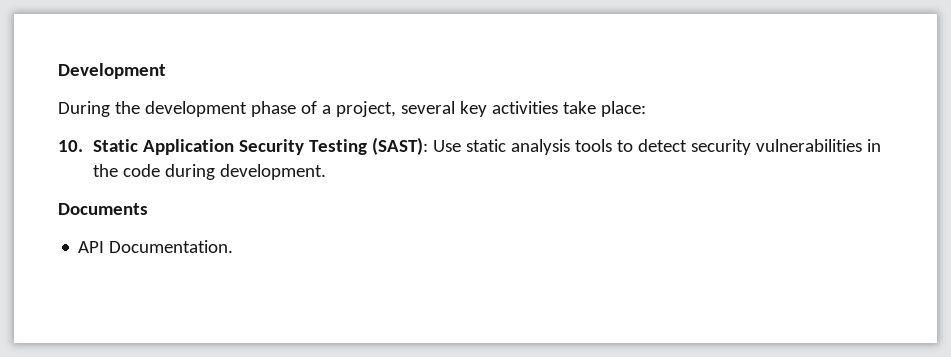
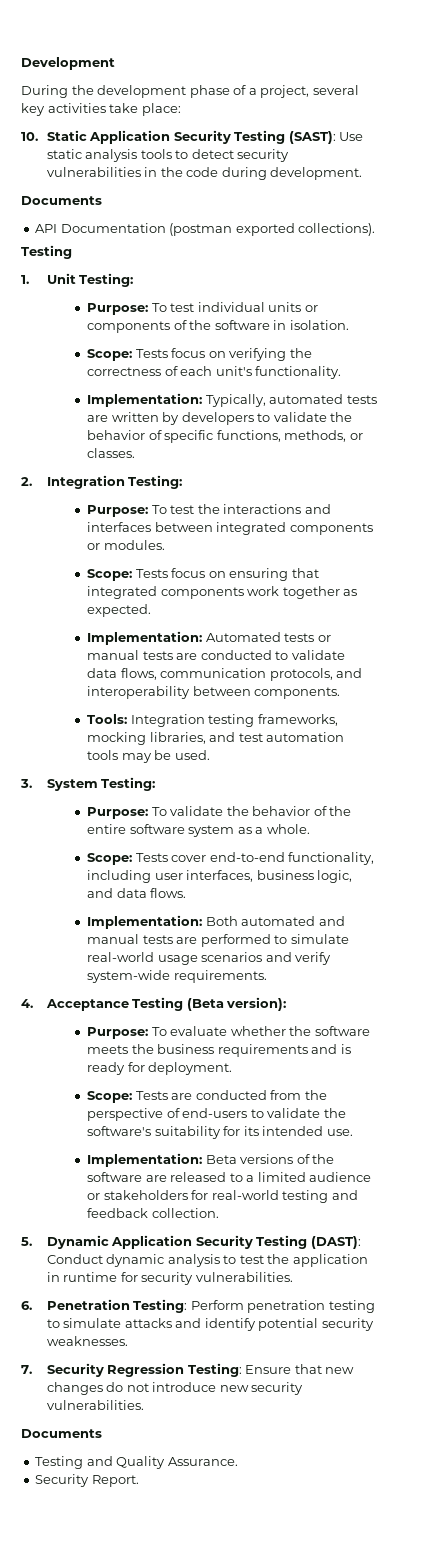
- API Documentation.
+ API Documentation (postman exported collections).
+ Testing
+ 1. Unit Testing:
+ Purpose: To test individual units or components of the software in isolation.
+ Scope: Tests focus on verifying the correctness of each unit's functionality.
+ Implementation: Typically, automated tests are written by developers to validate the behavior of specific functions, methods, or classes.
+ 2. Integration Testing:
+ Purpose: To test the interactions and interfaces between integrated components or modules.
+ Scope: Tests focus on ensuring that integrated components work together as expected.
+ Implementation: Automated tests or manual tests are conducted to validate data flows, communication protocols, and interoperability between components.
+ Tools: Integration testing frameworks, mocking libraries, and test automation tools may be used.
+ 3. System Testing:
+ Purpose: To validate the behavior of the entire software system as a whole.
+ Scope: Tests cover end-to-end functionality, including user interfaces, business logic, and data flows.
+ Implementation: Both automated and manual tests are performed to simulate real-world usage scenarios and verify system-wide requirements.
+ 4. Acceptance Testing (Beta version):
+ Purpose: To evaluate whether the software meets the business requirements and is ready for deployment.
+ Scope: Tests are conducted from the perspective of end-users to validate the software's suitability for its intended use.
+ Implementation: Beta versions of the software are released to a limited audience or stakeholders for real-world testing and feedback collection.
+ 5. Dynamic Application Security Testing (DAST): Conduct dynamic analysis to test the application in runtime for security vulnerabilities.
+ 6. Penetration Testing: Perform penetration testing to simulate attacks and identify potential security weaknesses.
+ 7. Security Regression Testing: Ensure that new changes do not introduce new security vulnerabilities.
+ Documents
+ Testing and Quality Assurance.
+ Security Report.

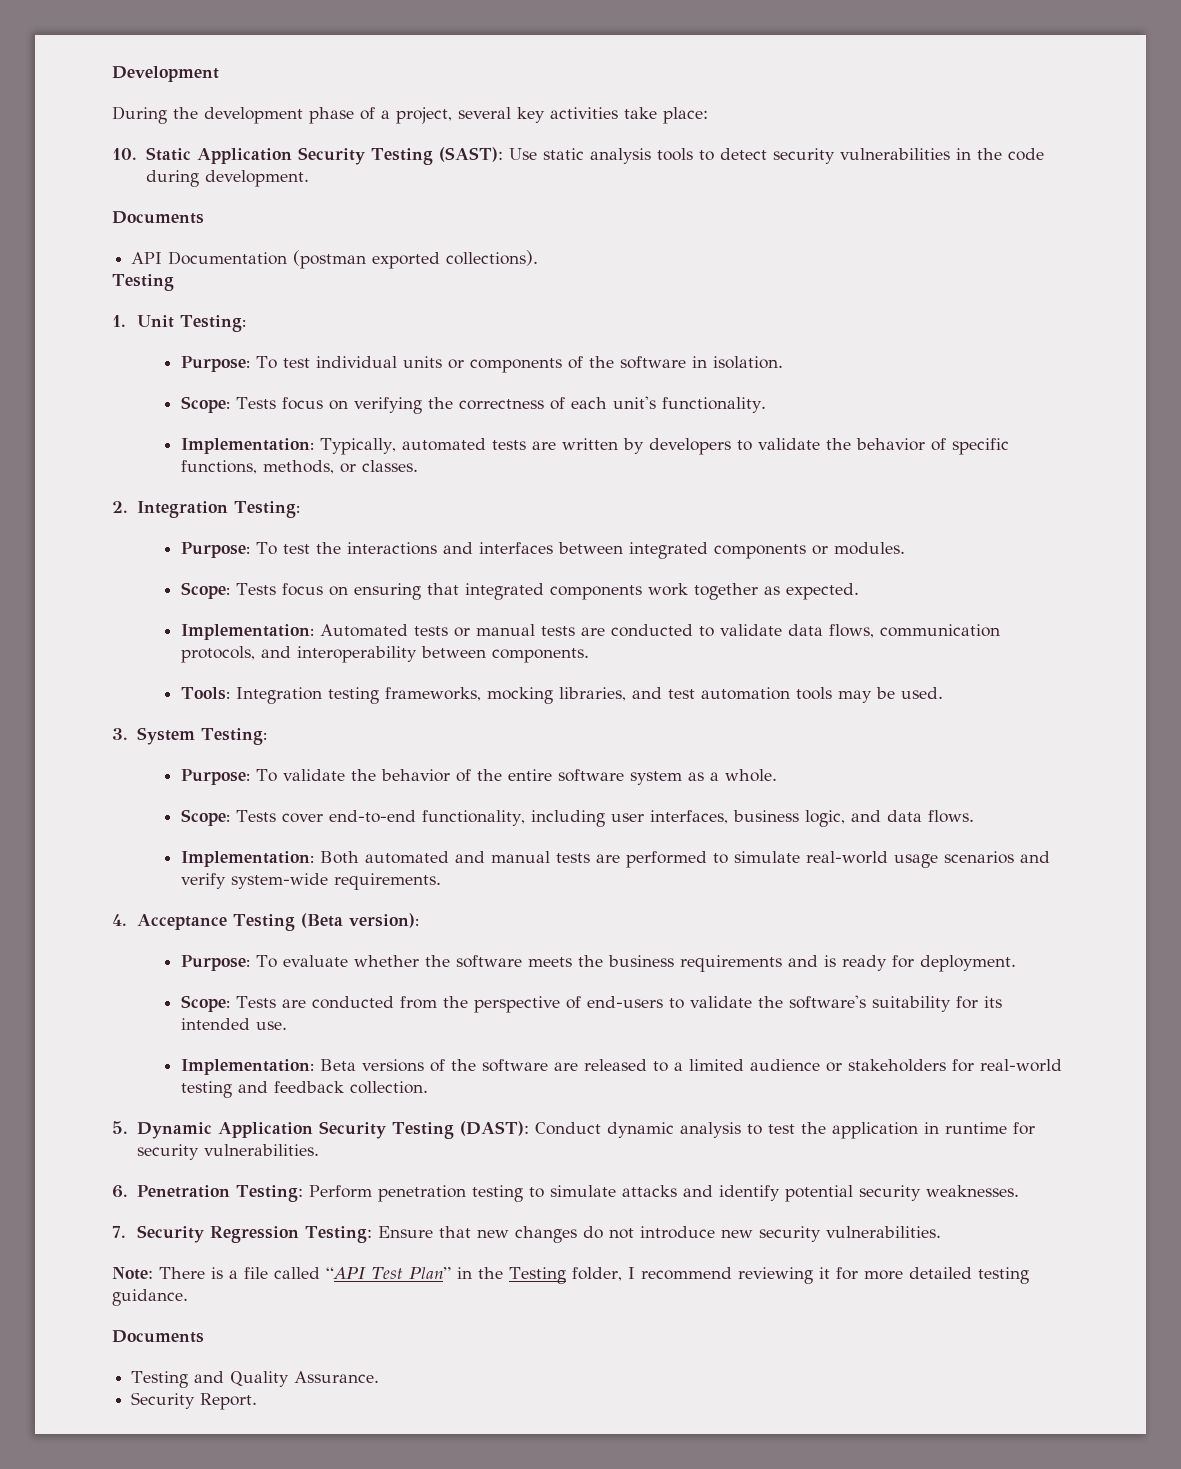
+ Note: There is a file called “API Test Plan” in the Testing folder, I recommend reviewing it for more detailed testing guidance.

